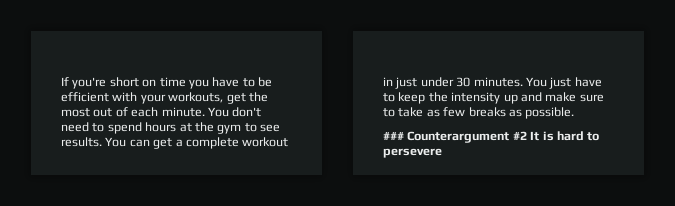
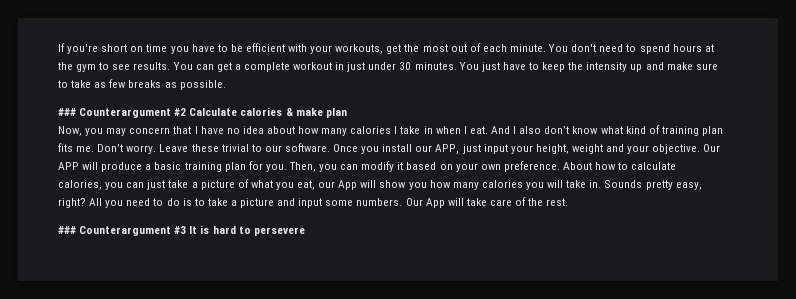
- ### Counterargument #2 It is hard to persevere
+ ### Counterargument #2 Calculate calories & make plan
+ Now, you may concern that I have no idea about how many calories I take in when I eat. And I also don’t know what kind of training plan fits me. Don’t worry. Leave these trivial to our software. Once you install our APP, just input your height, weight and your objective. Our APP will produce a basic training plan for you. Then, you can modify it based on your own preference. About how to calculate calories, you can just take a picture of what you eat, our App will show you how many calories you will take in. Sounds pretty easy, right? All you need to do is to take a picture and input some numbers. Our App will take care of the rest.
+ ### Counterargument #3 It is hard to persevere

